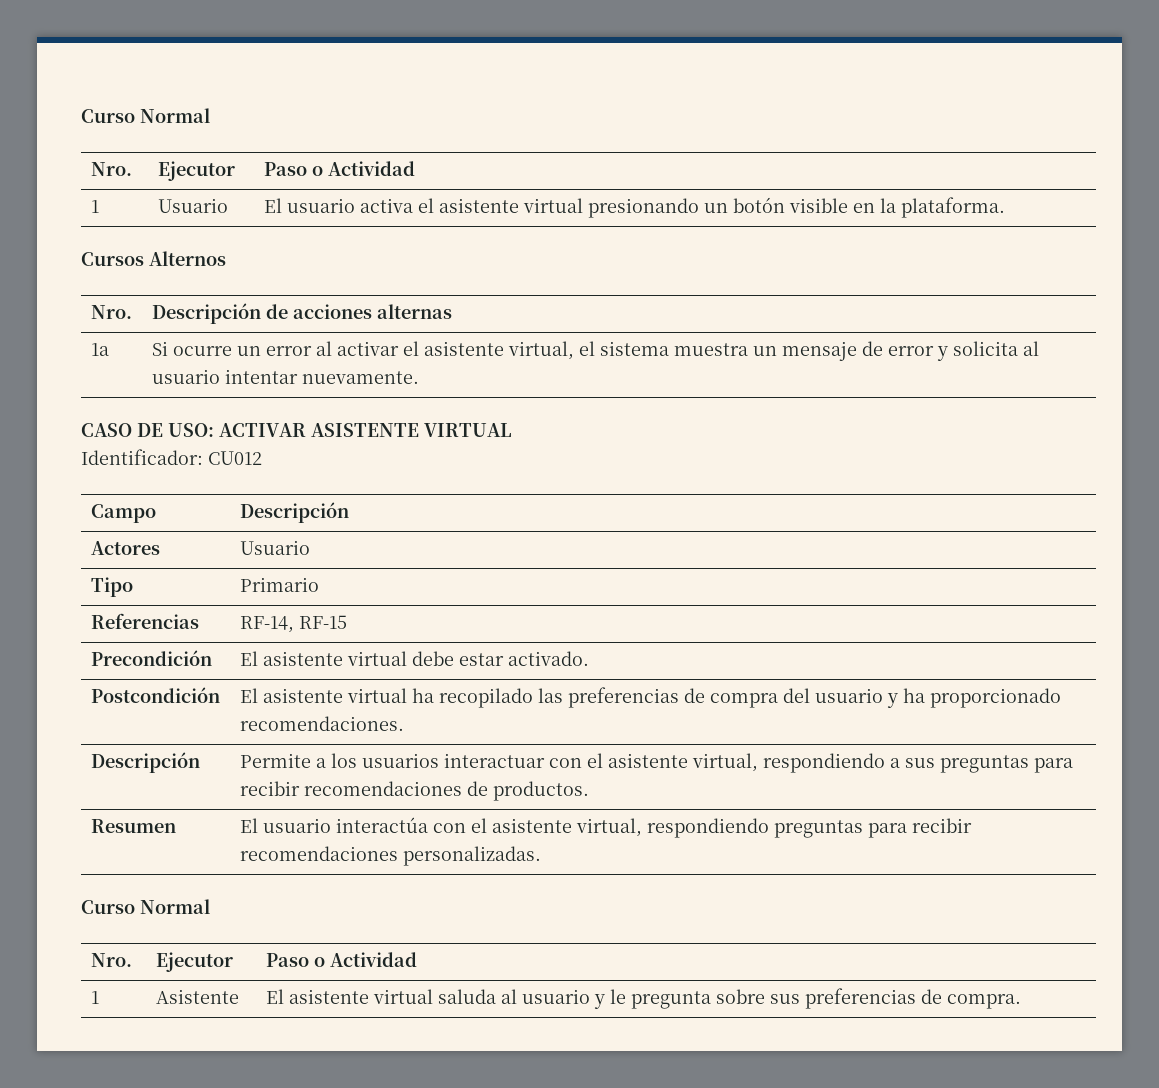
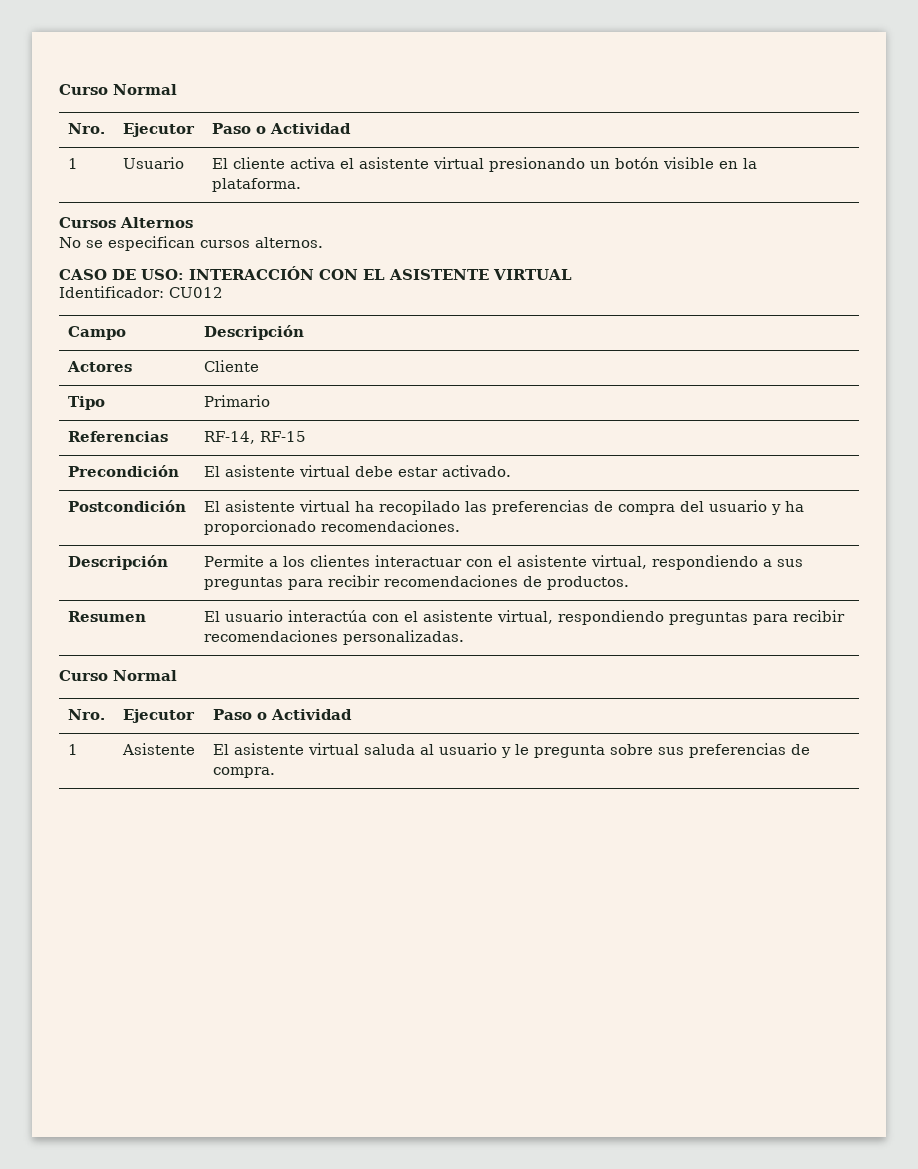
- 1 | Usuario | El usuario activa el asistente virtual presionando un botón visible en la plataforma.
+ 1 | Usuario | El cliente activa el asistente virtual presionando un botón visible en la plataforma.
- Nro. | Descripción de acciones alternas
- 1a | Si ocurre un error al activar el asistente virtual, el sistema muestra un mensaje de error y solicita al usuario intentar nuevamente.
+ No se especifican cursos alternos.
- CASO DE USO: ACTIVAR ASISTENTE VIRTUAL
+ CASO DE USO: INTERACCIÓN CON EL ASISTENTE VIRTUAL
- Actores | Usuario
+ Actores | Cliente
- Descripción | Permite a los usuarios interactuar con el asistente virtual, respondiendo a sus preguntas para recibir recomendaciones de productos.
+ Descripción | Permite a los clientes interactuar con el asistente virtual, respondiendo a sus preguntas para recibir recomendaciones de productos.

